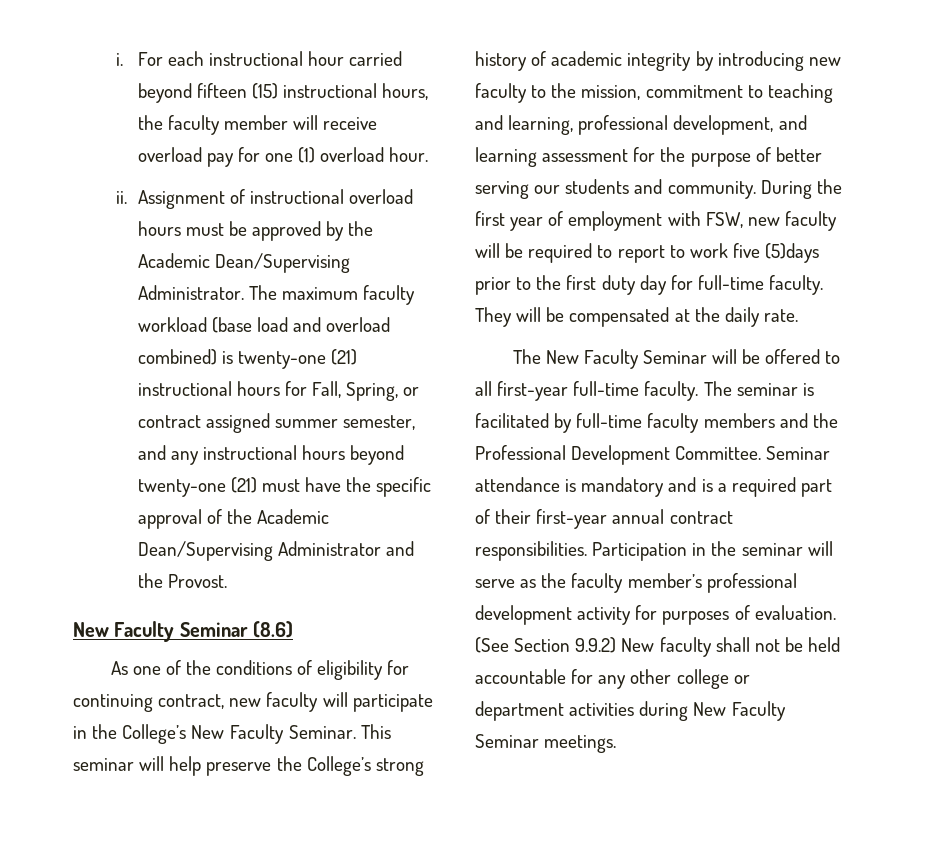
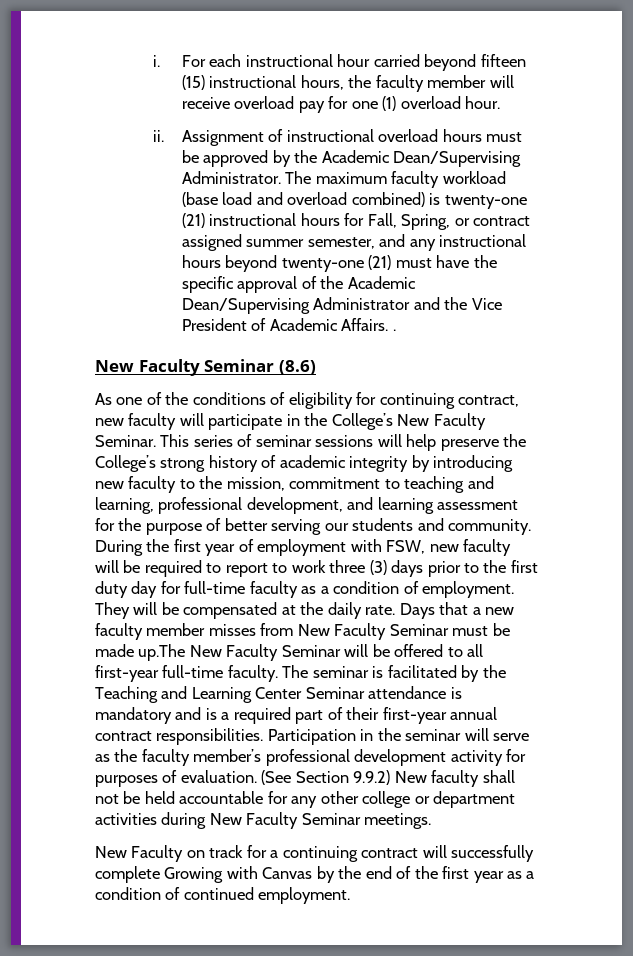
- The maximum faculty workload (base load and overload combined) is twenty-one (21) instructional hours for Fall, Spring, or contract assigned summer semester, and any instructional hours beyond twenty-one (21) must have the specific approval of the Academic Dean/Supervising Administrator and the Provost.
+ The maximum faculty workload (base load and overload combined) is twenty-one (21) instructional hours for Fall, Spring, or contract assigned summer semester, and any instructional hours beyond twenty-one (21) must have the specific approval of the Academic Dean/Supervising Administrator and the Vice President of Academic Affairs. .
- This seminar will help preserve the College’s strong history of academic integrity by introducing new faculty to the mission, commitment to teaching and learning, professional development, and learning assessment for the purpose of better serving our students and community.
+ This series of seminar sessions will help preserve the College’s strong history of academic integrity by introducing new faculty to the mission, commitment to teaching and learning, professional development, and learning assessment for the purpose of better serving our students and community.
- During the first year of employment with FSW, new faculty will be required to report to work five (5)days prior to the first duty day for full-time faculty.
+ During the first year of employment with FSW, new faculty will be required to report to work three (3) days prior to the first duty day for full-time faculty as a condition of employment.
- They will be compensated at the daily rate.
- The New Faculty Seminar will be offered to all first-year full-time faculty.
+ They will be compensated at the daily rate. Days that a new faculty member misses from New Faculty Seminar must be made up.The New Faculty Seminar will be offered to all first-year full-time faculty.
- The seminar is facilitated by full-time faculty members and the Professional Development Committee. Seminar attendance is mandatory and is a required part of their first-year annual contract responsibilities.
+ The seminar is facilitated by the Teaching and Learning Center Seminar attendance is mandatory and is a required part of their first-year annual contract responsibilities.
+ New Faculty on track for a continuing contract will successfully complete Growing with Canvas by the end of the first year as a condition of continued employment.

